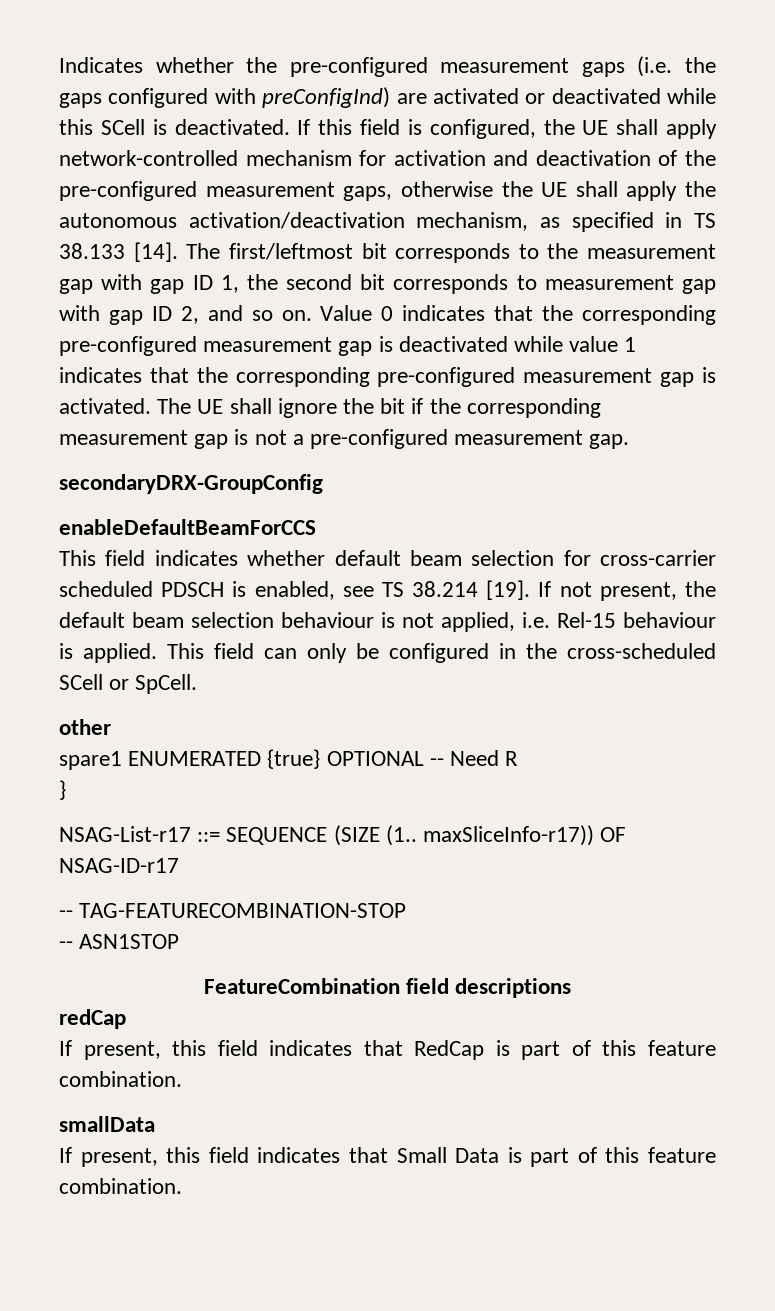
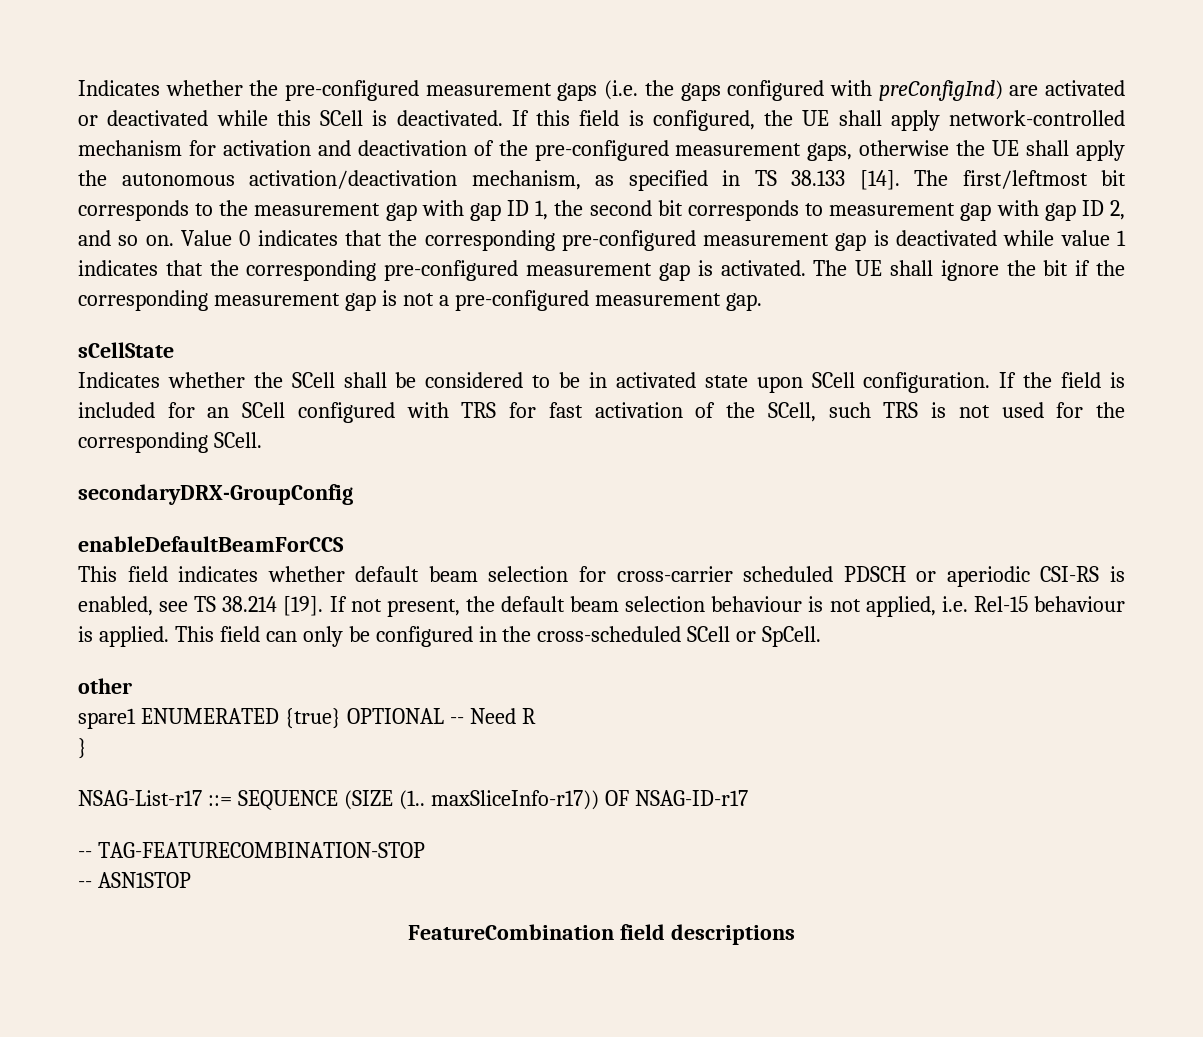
+ sCellState
+ Indicates whether the SCell shall be considered to be in activated state upon SCell configuration. If the field is included for an SCell configured with TRS for fast activation of the SCell, such TRS is not used for the corresponding SCell.
- This field indicates whether default beam selection for cross-carrier scheduled PDSCH is enabled, see TS 38.214 [19].
+ This field indicates whether default beam selection for cross-carrier scheduled PDSCH or aperiodic CSI-RS is enabled, see TS 38.214 [19].
- redCap
- If present, this field indicates that RedCap is part of this feature combination.
- smallData
- If present, this field indicates that Small Data is part of this feature combination.

